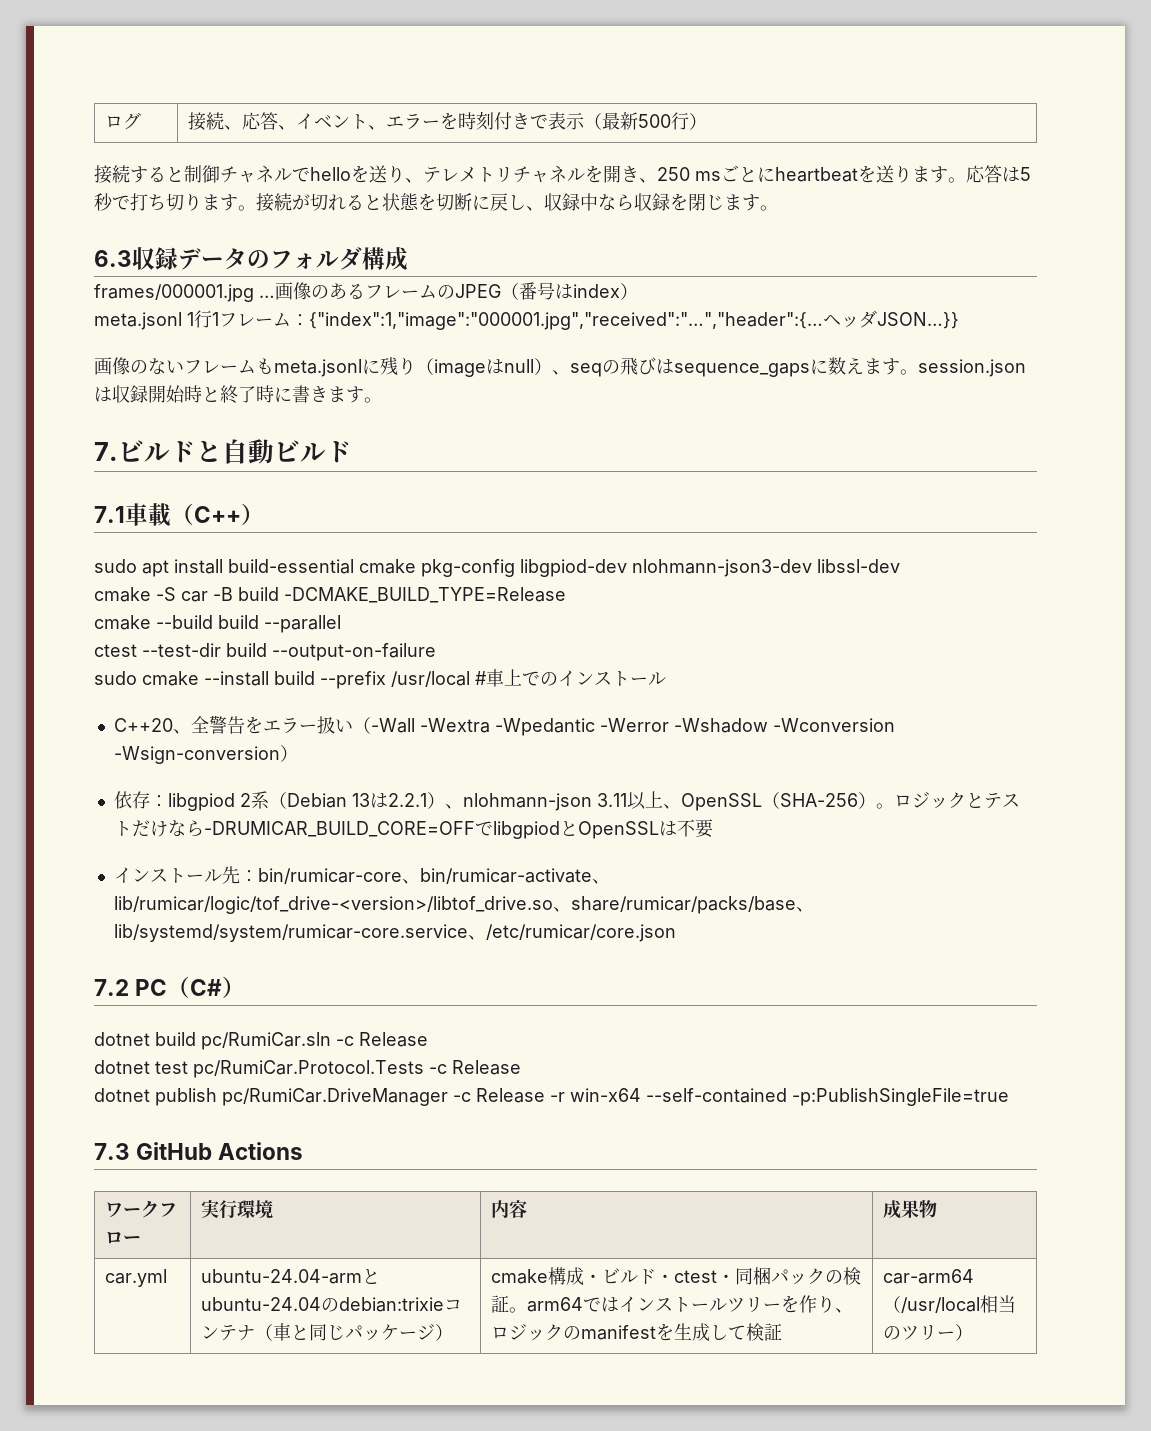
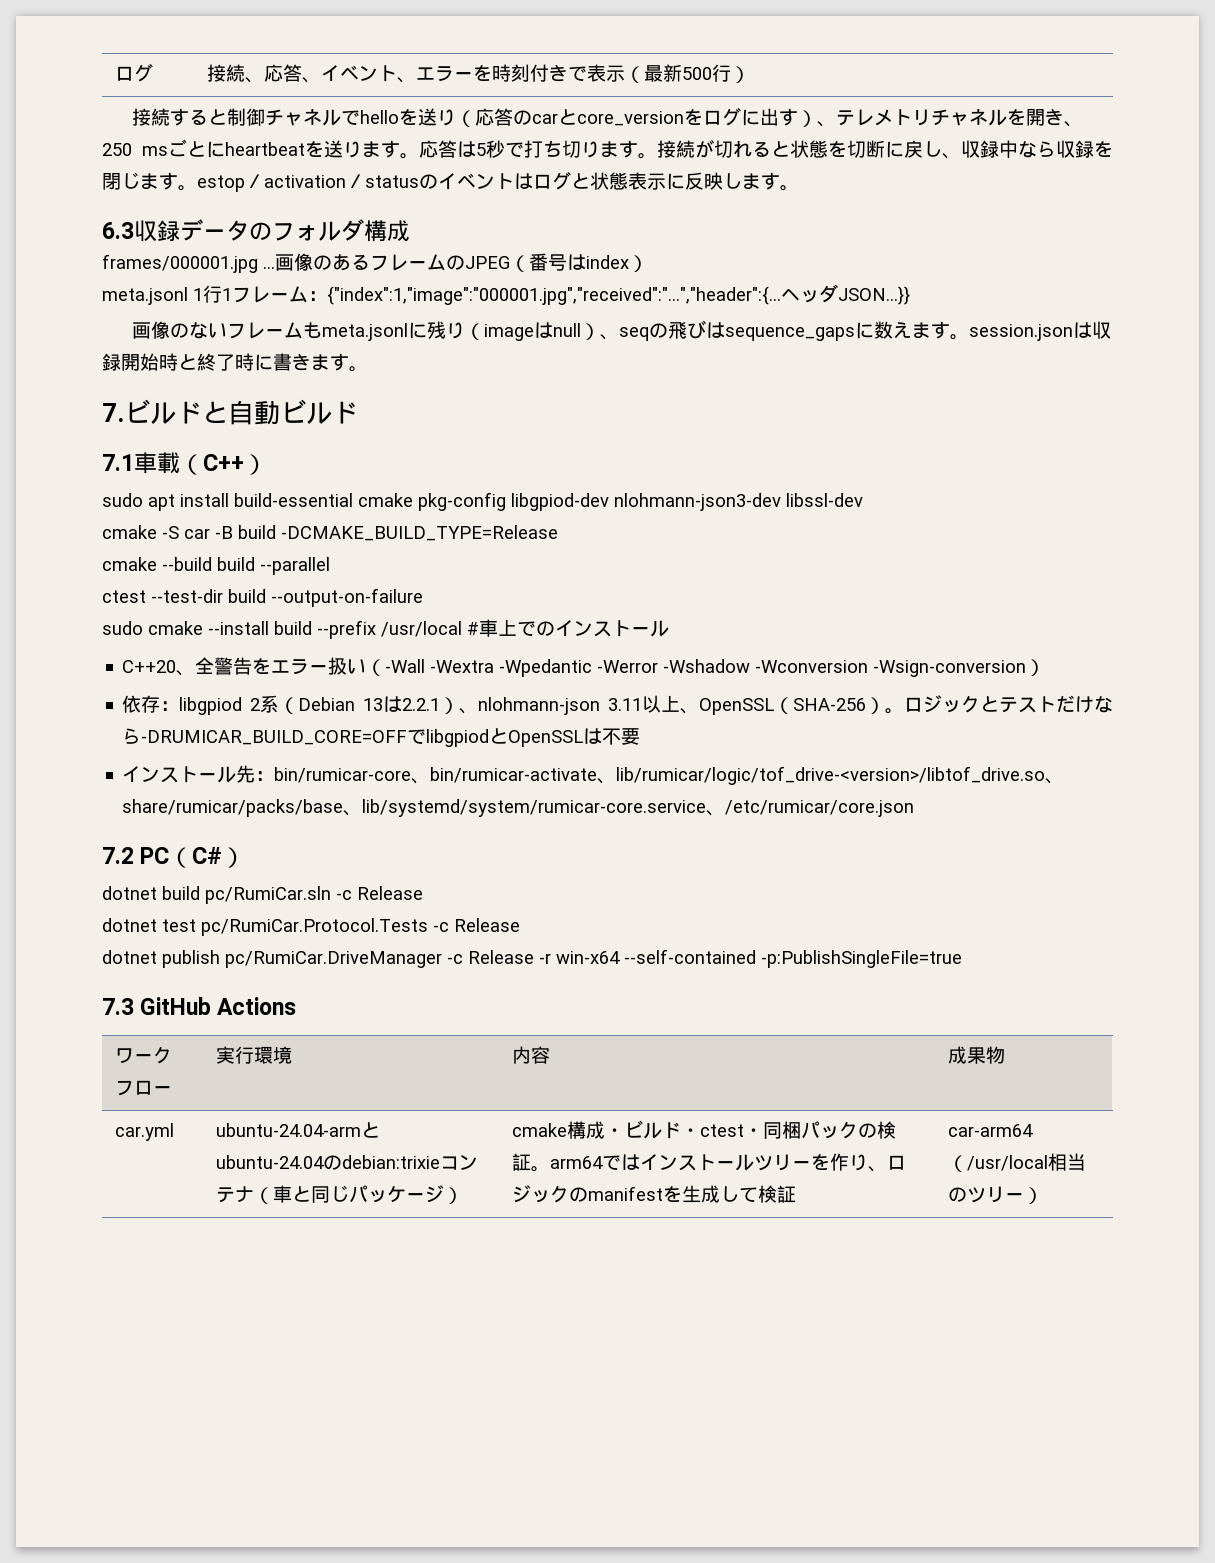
- 接続すると制御チャネルでhelloを送り、テレメトリチャネルを開き、250 msごとにheartbeatを送ります。
+ 接続すると制御チャネルでhelloを送り（応答のcarとcore_versionをログに出す）、テレメトリチャネルを開き、250 msごとにheartbeatを送ります。
- 接続が切れると状態を切断に戻し、収録中なら収録を閉じます。
+ 接続が切れると状態を切断に戻し、収録中なら収録を閉じます。estop／activation／statusのイベントはログと状態表示に反映します。

